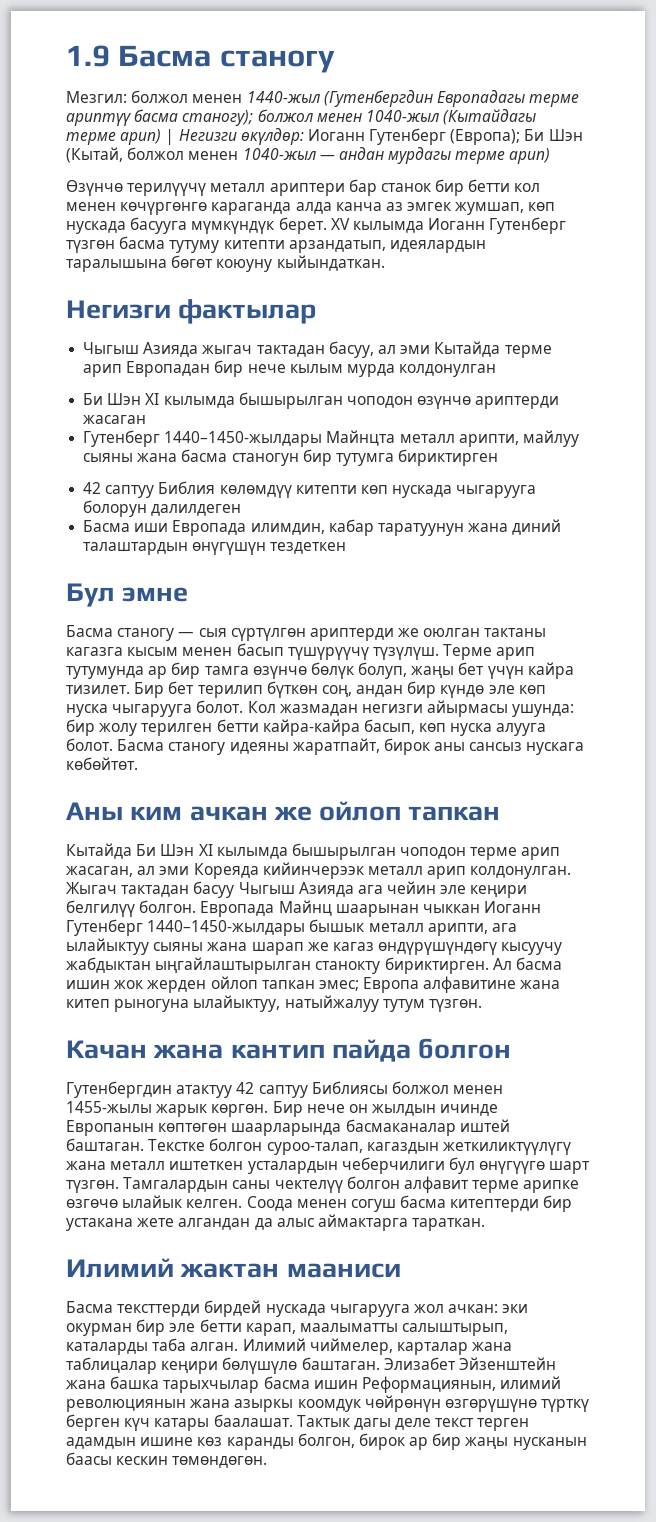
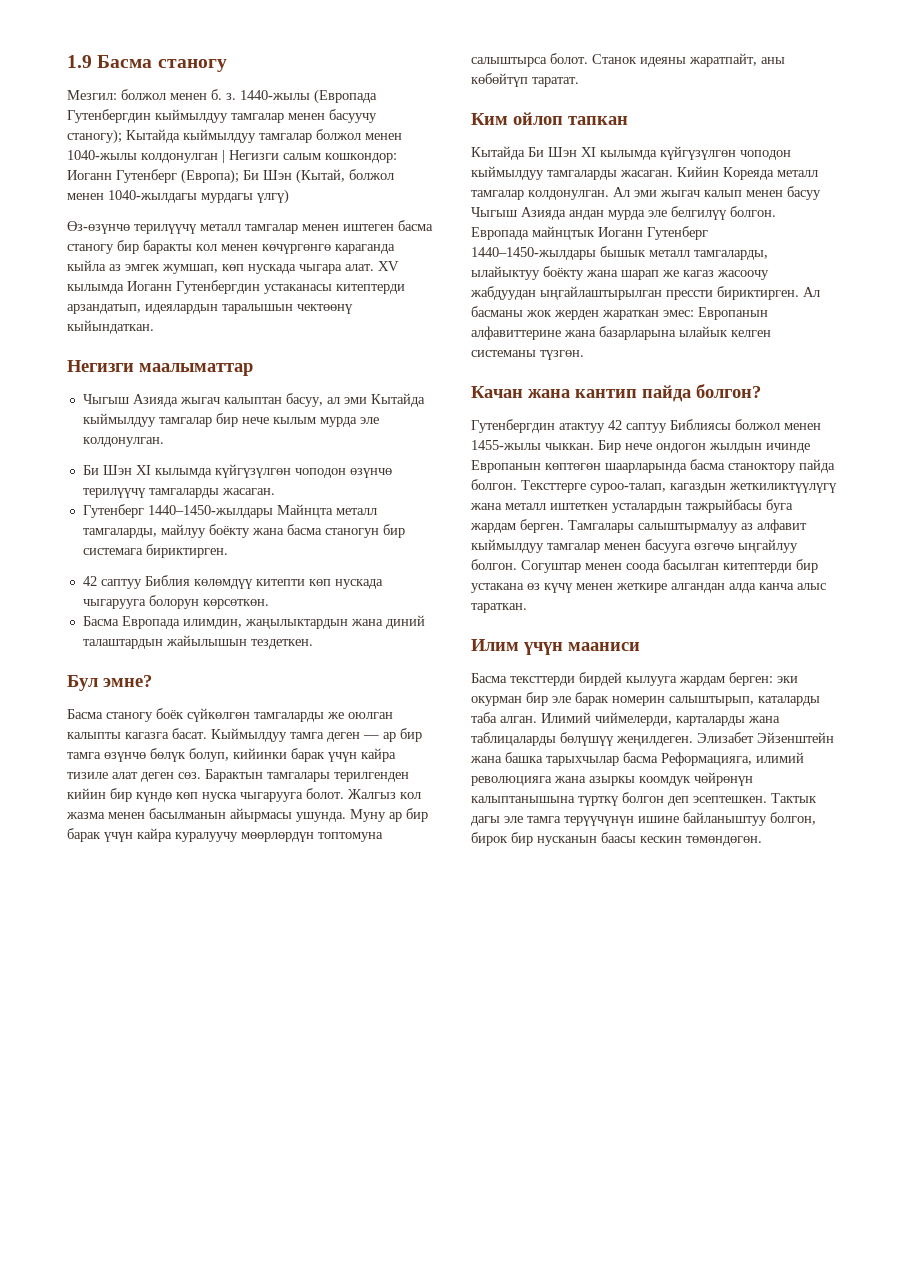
- Мезгил: болжол менен 1440-жыл (Гутенбергдин Европадагы терме ариптүү басма станогу); болжол менен 1040-жыл (Кытайдагы терме арип) | Негизги өкүлдөр: Иоганн Гутенберг (Европа); Би Шэн (Кытай, болжол менен 1040-жыл — андан мурдагы терме арип)
- Өзүнчө терилүүчү металл ариптери бар станок бир бетти кол менен көчүргөнгө караганда алда канча аз эмгек жумшап, көп нускада басууга мүмкүндүк берет. XV кылымда Иоганн Гутенберг түзгөн басма тутуму китепти арзандатып, идеялардын таралышына бөгөт коюуну кыйындаткан.
+ Мезгил: болжол менен б. з. 1440-жылы (Европада Гутенбергдин кыймылдуу тамгалар менен басуучу станогу); Кытайда кыймылдуу тамгалар болжол менен 1040-жылы колдонулган | Негизги салым кошкондор: Иоганн Гутенберг (Европа); Би Шэн (Кытай, болжол менен 1040-жылдагы мурдагы үлгү)
+ Өз-өзүнчө терилүүчү металл тамгалар менен иштеген басма станогу бир баракты кол менен көчүргөнгө караганда кыйла аз эмгек жумшап, көп нускада чыгара алат. XV кылымда Иоганн Гутенбергдин устаканасы китептерди арзандатып, идеялардын таралышын чектөөнү кыйындаткан.
- Негизги фактылар
+ Негизги маалыматтар
- Чыгыш Азияда жыгач тактадан басуу, ал эми Кытайда терме арип Европадан бир нече кылым мурда колдонулган
- Би Шэн XI кылымда бышырылган чоподон өзүнчө ариптерди жасаган
+ Чыгыш Азияда жыгач калыптан басуу, ал эми Кытайда кыймылдуу тамгалар бир нече кылым мурда эле колдонулган.
+ Би Шэн XI кылымда күйгүзүлгөн чоподон өзүнчө терилүүчү тамгаларды жасаган.
- Гутенберг 1440–1450-жылдары Майнцта металл арипти, майлуу сыяны жана басма станогун бир тутумга бириктирген
+ Гутенберг 1440–1450-жылдары Майнцта металл тамгаларды, майлуу боёкту жана басма станогун бир системага бириктирген.
- 42 саптуу Библия көлөмдүү китепти көп нускада чыгарууга болорун далилдеген
- Басма иши Европада илимдин, кабар таратуунун жана диний талаштардын өнүгүшүн тездеткен
+ 42 саптуу Библия көлөмдүү китепти көп нускада чыгарууга болорун көрсөткөн.
+ Басма Европада илимдин, жаңылыктардын жана диний талаштардын жайылышын тездеткен.
- Бул эмне
- Басма станогу — сыя сүртүлгөн ариптерди же оюлган тактаны кагазга кысым менен басып түшүрүүчү түзүлүш. Терме арип тутумунда ар бир тамга өзүнчө бөлүк болуп, жаңы бет үчүн кайра тизилет. Бир бет терилип бүткөн соң, андан бир күндө эле көп нуска чыгарууга болот.
+ Бул эмне?
+ Басма станогу боёк сүйкөлгөн тамгаларды же оюлган калыпты кагазга басат. Кыймылдуу тамга деген — ар бир тамга өзүнчө бөлүк болуп, кийинки барак үчүн кайра тизиле алат деген сөз. Барактын тамгалары терилгенден кийин бир күндө көп нуска чыгарууга болот.
- Кол жазмадан негизги айырмасы ушунда: бир жолу терилген бетти кайра-кайра басып, көп нуска алууга болот. Басма станогу идеяны жаратпайт, бирок аны сансыз нускага көбөйтөт.
- Аны ким ачкан же ойлоп тапкан
+ Жалгыз кол жазма менен басылманын айырмасы ушунда. Муну ар бир барак үчүн кайра куралуучу мөөрлөрдүн топтомуна салыштырса болот. Станок идеяны жаратпайт, аны көбөйтүп таратат.
+ Ким ойлоп тапкан
- Кытайда Би Шэн XI кылымда бышырылган чоподон терме арип жасаган, ал эми Кореяда кийинчерээк металл арип колдонулган. Жыгач тактадан басуу Чыгыш Азияда ага чейин эле кеңири белгилүү болгон. Европада Майнц шаарынан чыккан Иоганн Гутенберг 1440–1450-жылдары бышык металл арипти, ага ылайыктуу сыяны жана шарап же кагаз өндүрүшүндөгү кысуучу жабдыктан ыңгайлаштырылган станокту бириктирген. Ал басма ишин жок жерден ойлоп тапкан эмес; Европа алфавитине жана китеп рыногуна ылайыктуу, натыйжалуу тутум түзгөн.
+ Кытайда Би Шэн XI кылымда күйгүзүлгөн чоподон кыймылдуу тамгаларды жасаган. Кийин Кореяда металл тамгалар колдонулган. Ал эми жыгач калып менен басуу Чыгыш Азияда андан мурда эле белгилүү болгон. Европада майнцтык Иоганн Гутенберг 1440–1450-жылдары бышык металл тамгаларды, ылайыктуу боёкту жана шарап же кагаз жасоочу жабдуудан ыңгайлаштырылган прессти бириктирген. Ал басманы жок жерден жараткан эмес: Европанын алфавиттерине жана базарларына ылайык келген системаны түзгөн.
- Качан жана кантип пайда болгон
+ Качан жана кантип пайда болгон?
- Гутенбергдин атактуу 42 саптуу Библиясы болжол менен 1455-жылы жарык көргөн.
+ Гутенбергдин атактуу 42 саптуу Библиясы болжол менен 1455-жылы чыккан.
- Бир нече он жылдын ичинде Европанын көптөгөн шаарларында басмаканалар иштей баштаган. Текстке болгон суроо-талап, кагаздын жеткиликтүүлүгү жана металл иштеткен усталардын чеберчилиги бул өнүгүүгө шарт түзгөн. Тамгалардын саны чектелүү болгон алфавит терме арипке өзгөчө ылайык келген. Соода менен согуш басма китептерди бир устакана жете алгандан да алыс аймактарга тараткан.
+ Бир нече ондогон жылдын ичинде Европанын көптөгөн шаарларында басма станоктору пайда болгон. Тексттерге суроо-талап, кагаздын жеткиликтүүлүгү жана металл иштеткен усталардын тажрыйбасы буга жардам берген. Тамгалары салыштырмалуу аз алфавит кыймылдуу тамгалар менен басууга өзгөчө ыңгайлуу болгон. Согуштар менен соода басылган китептерди бир устакана өз күчү менен жеткире алгандан алда канча алыс тараткан.
- Илимий жактан мааниси
+ Илим үчүн мааниси
- Басма тексттерди бирдей нускада чыгарууга жол ачкан: эки окурман бир эле бетти карап, маалыматты салыштырып, каталарды таба алган.
+ Басма тексттерди бирдей кылууга жардам берген: эки окурман бир эле барак номерин салыштырып, каталарды таба алган.
- Илимий чиймелер, карталар жана таблицалар кеңири бөлүшүлө баштаган.
+ Илимий чиймелерди, карталарды жана таблицаларды бөлүшүү жеңилдеген.
- Элизабет Эйзенштейн жана башка тарыхчылар басма ишин Реформациянын, илимий революциянын жана азыркы коомдук чөйрөнүн өзгөрүшүнө түрткү берген күч катары баалашат. Тактык дагы деле текст терген адамдын ишине көз каранды болгон, бирок ар бир жаңы нусканын баасы кескин төмөндөгөн.
+ Элизабет Эйзенштейн жана башка тарыхчылар басма Реформацияга, илимий революцияга жана азыркы коомдук чөйрөнүн калыптанышына түрткү болгон деп эсептешкен. Тактык дагы эле тамга терүүчүнүн ишине байланыштуу болгон, бирок бир нусканын баасы кескин төмөндөгөн.

